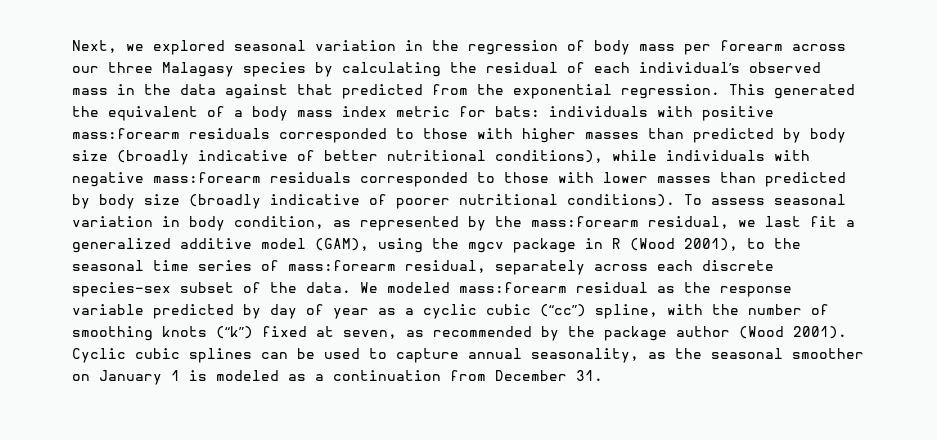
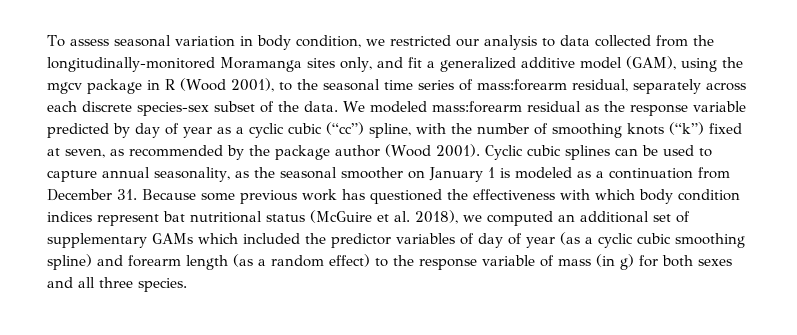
- Next, we explored seasonal variation in the regression of body mass per forearm across our three Malagasy species by calculating the residual of each individual’s observed mass in the data against that predicted from the exponential regression. This generated the equivalent of a body mass index metric for bats: individuals with positive mass:forearm residuals corresponded to those with higher masses than predicted by body size (broadly indicative of better nutritional conditions), while individuals with negative mass:forearm residuals corresponded to those with lower masses than predicted by body size (broadly indicative of poorer nutritional conditions). To assess seasonal variation in body condition, as represented by the mass:forearm residual, we last fit a generalized additive model (GAM), using the mgcv package in R (Wood 2001), to the seasonal time series of mass:forearm residual, separately across each discrete species-sex subset of the data.
+ To assess seasonal variation in body condition, we restricted our analysis to data collected from the longitudinally-monitored Moramanga sites only, and fit a generalized additive model (GAM), using the mgcv package in R (Wood 2001), to the seasonal time series of mass:forearm residual, separately across each discrete species-sex subset of the data.
- Cyclic cubic splines can be used to capture annual seasonality, as the seasonal smoother on January 1 is modeled as a continuation from December 31.
+ Cyclic cubic splines can be used to capture annual seasonality, as the seasonal smoother on January 1 is modeled as a continuation from December 31. Because some previous work has questioned the effectiveness with which body condition indices represent bat nutritional status (McGuire et al. 2018), we computed an additional set of supplementary GAMs which included the predictor variables of day of year (as a cyclic cubic smoothing spline) and forearm length (as a random effect) to the response variable of mass (in g) for both sexes and all three species.

